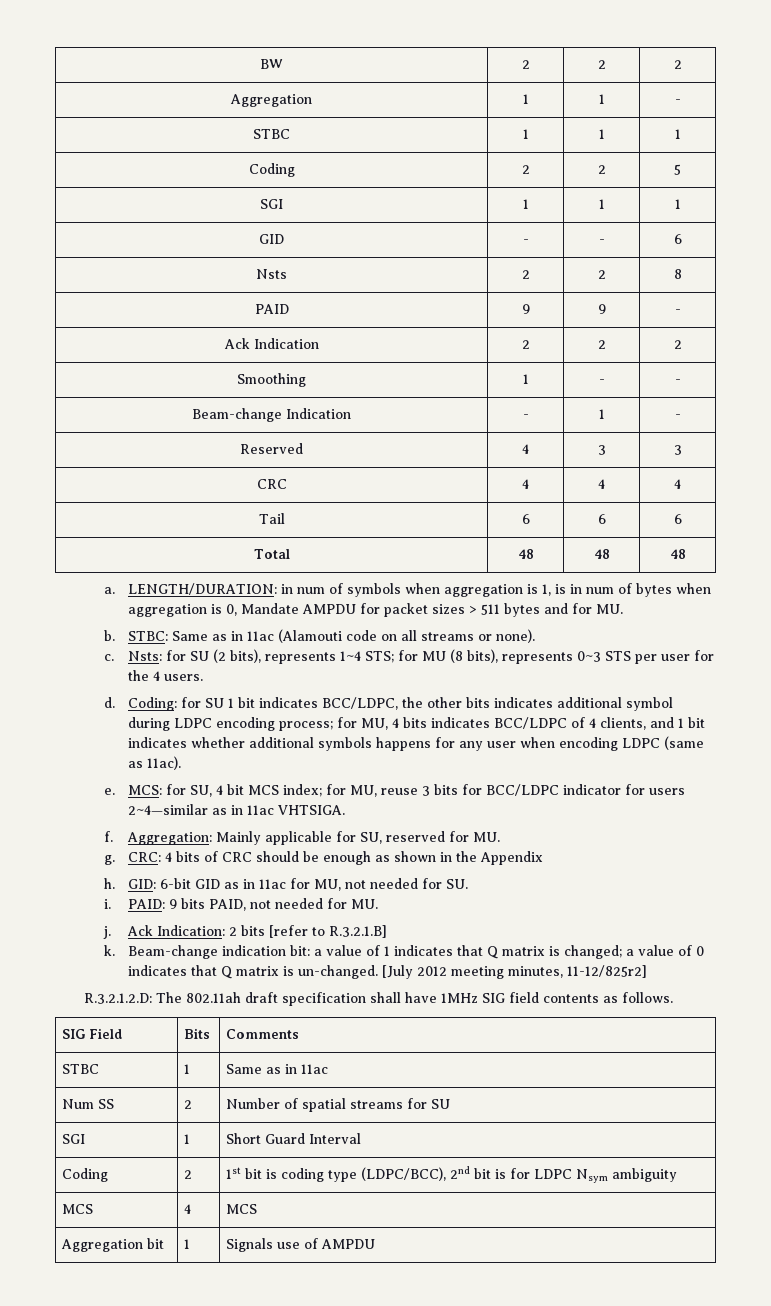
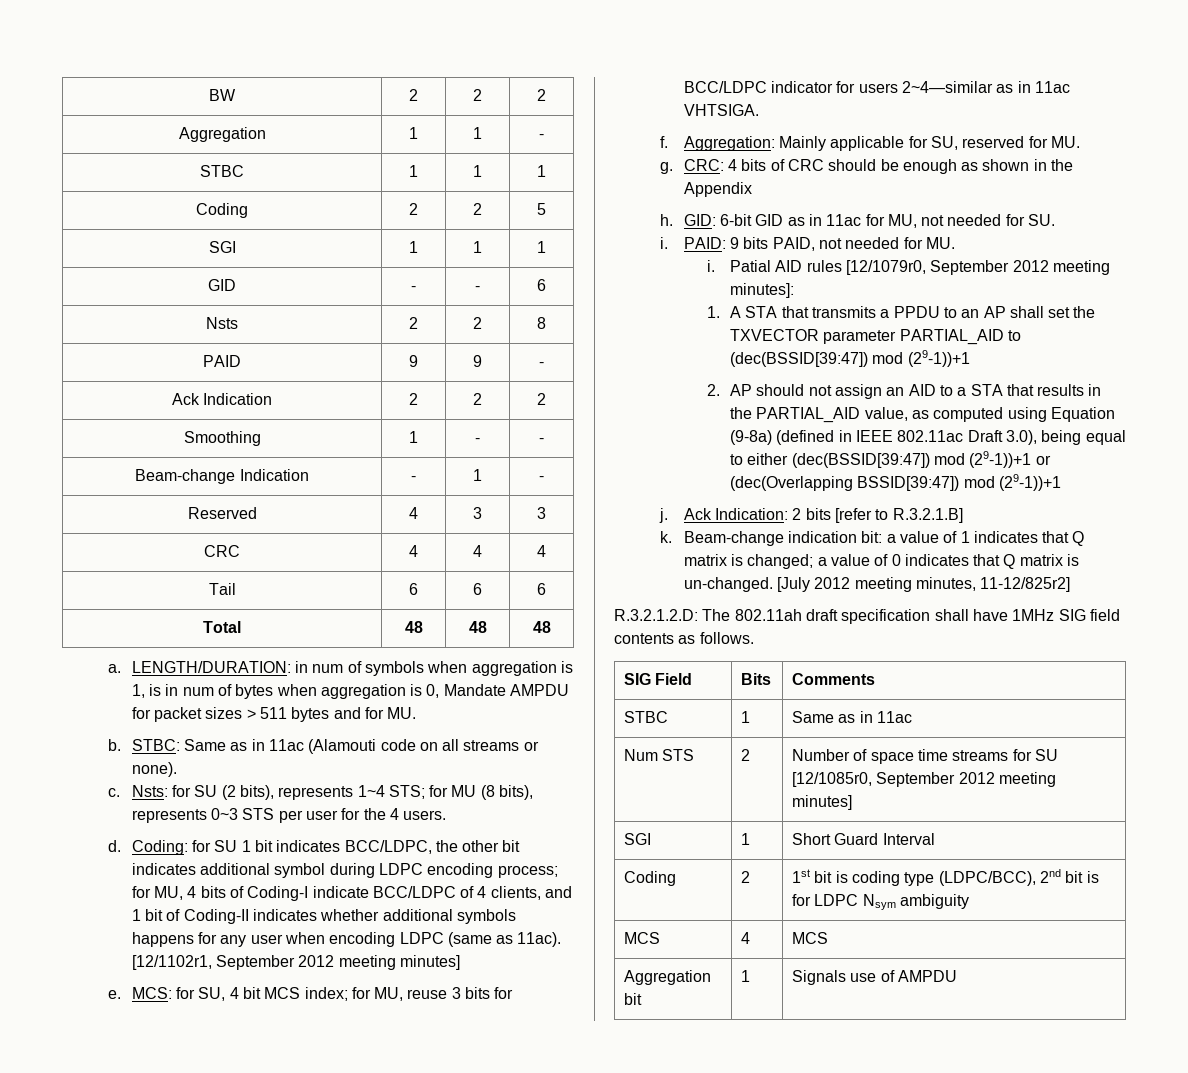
- Coding: for SU 1 bit indicates BCC/LDPC, the other bits indicates additional symbol during LDPC encoding process; for MU, 4 bits indicates BCC/LDPC of 4 clients, and 1 bit indicates whether additional symbols happens for any user when encoding LDPC (same as 11ac).
+ Coding: for SU 1 bit indicates BCC/LDPC, the other bit indicates additional symbol during LDPC encoding process; for MU, 4 bits of Coding-I indicate BCC/LDPC of 4 clients, and 1 bit of Coding-II indicates whether additional symbols happens for any user when encoding LDPC (same as 11ac). [12/1102r1, September 2012 meeting minutes]
+ i. Patial AID rules [12/1079r0, September 2012 meeting minutes]:
+ 1. A STA that transmits a PPDU to an AP shall set the TXVECTOR parameter PARTIAL_AID to (dec(BSSID[39:47]) mod (29-1))+1
+ 2. AP should not assign an AID to a STA that results in the PARTIAL_AID value, as computed using Equation (9-8a) (defined in IEEE 802.11ac Draft 3.0), being equal to either (dec(BSSID[39:47]) mod (29-1))+1 or (dec(Overlapping BSSID[39:47]) mod (29-1))+1
- Num SS | 2 | Number of spatial streams for SU
+ Num STS | 2 | Number of space time streams for SU [12/1085r0, September 2012 meeting minutes]

